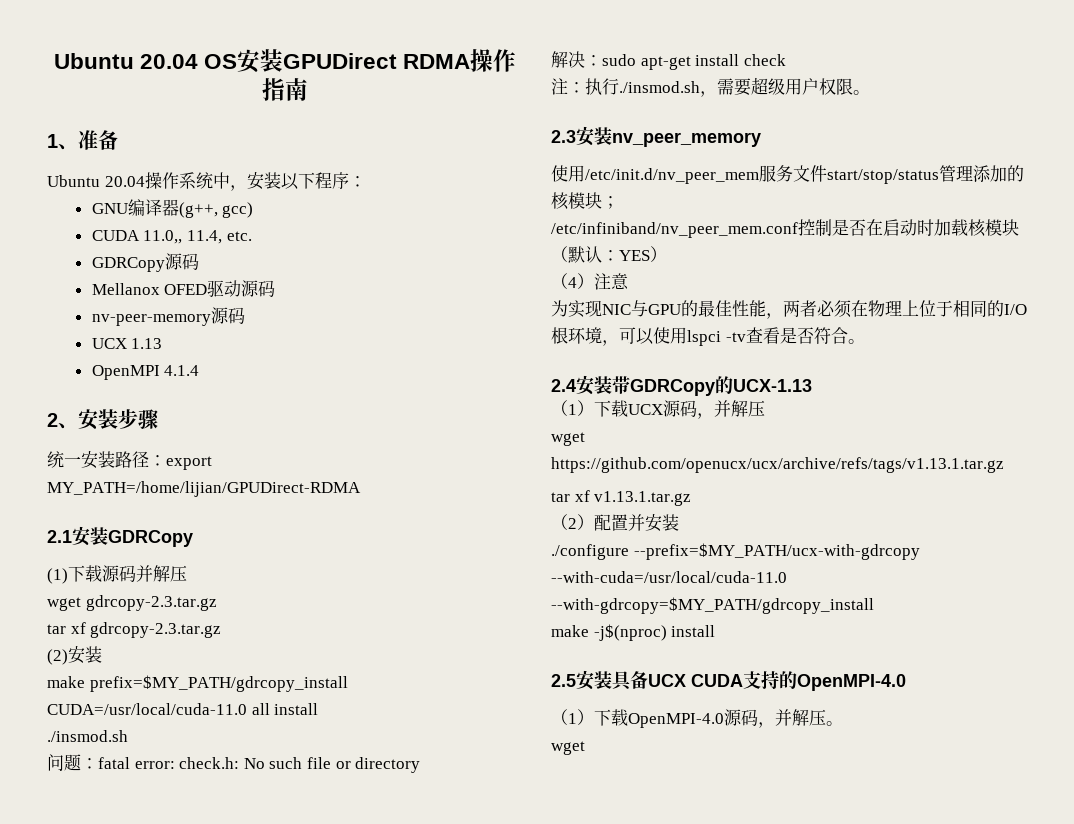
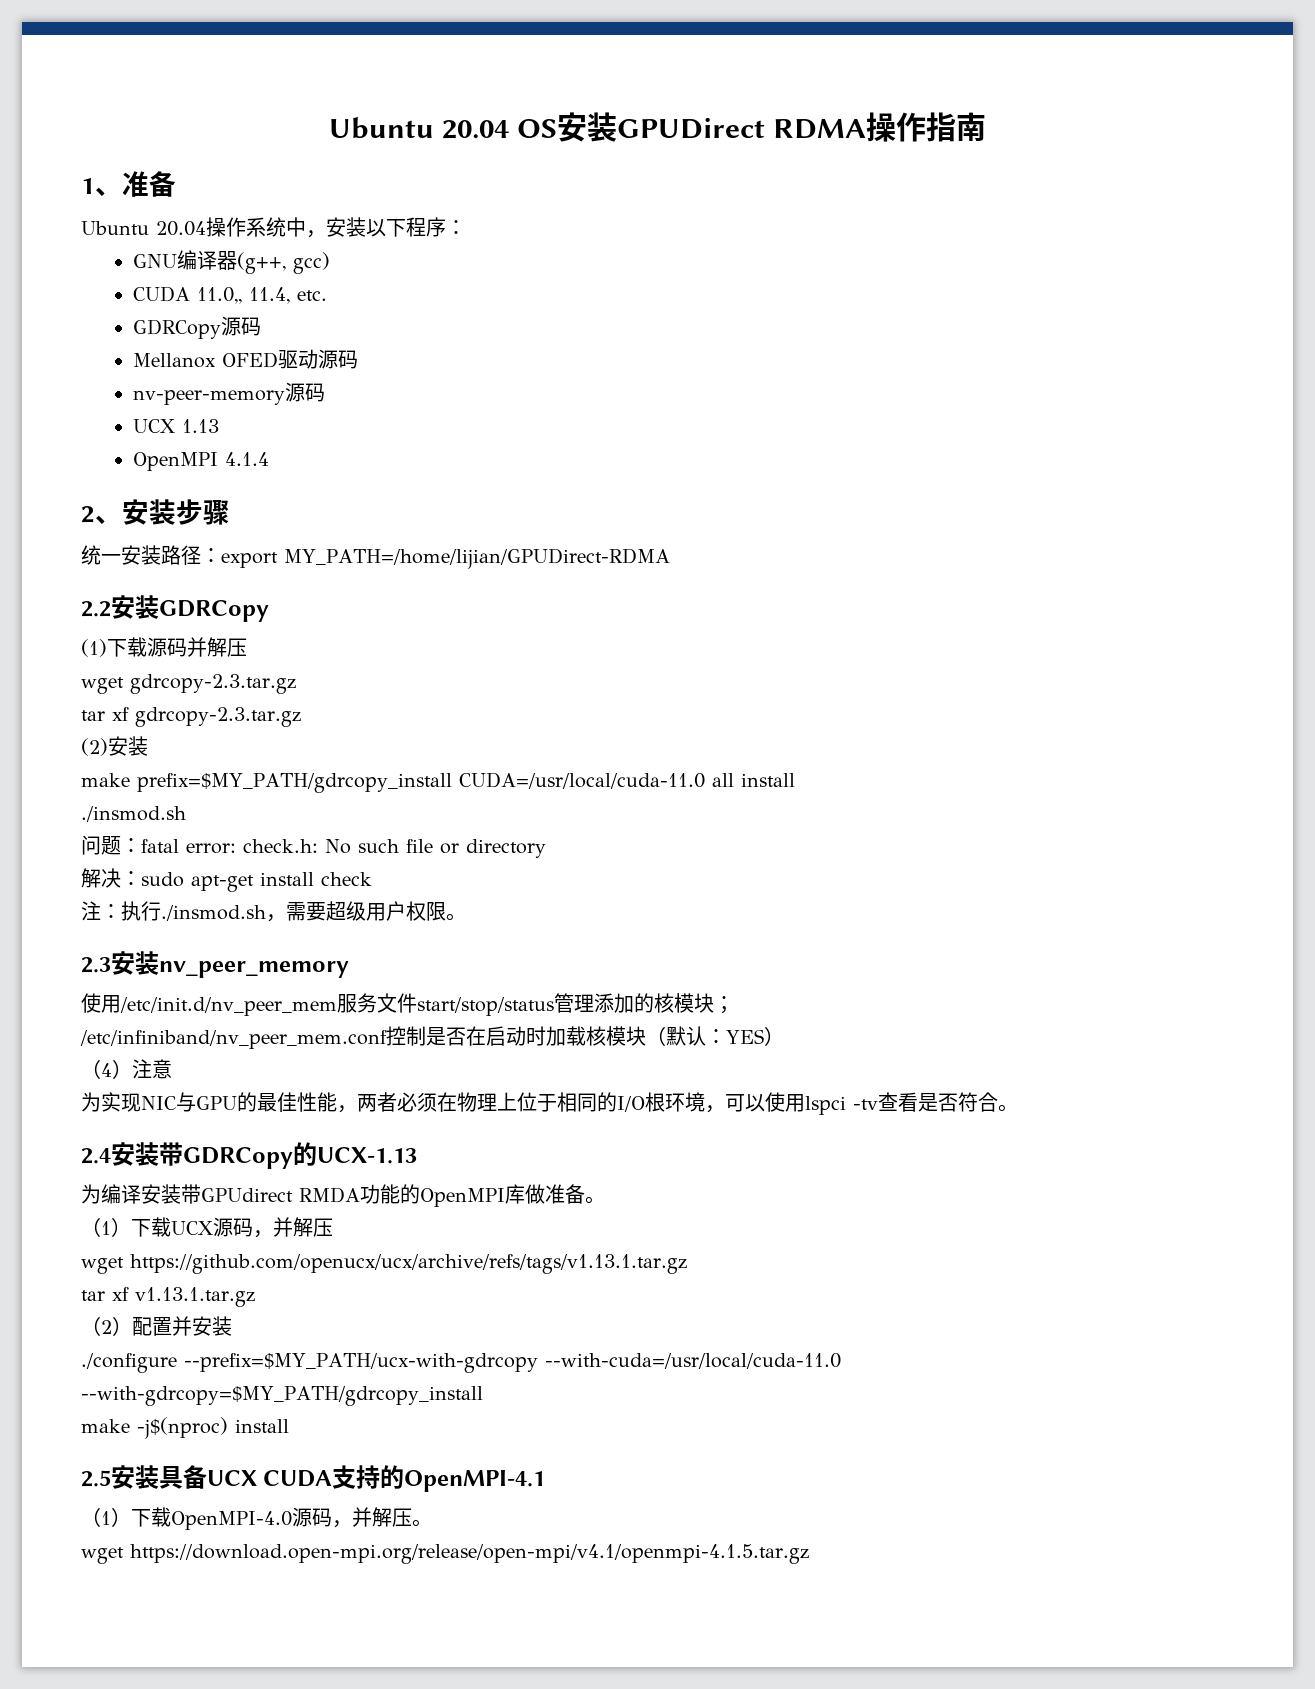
- 2.1安装GDRCopy
+ 2.2安装GDRCopy
+ 为编译安装带GPUdirect RMDA功能的OpenMPI库做准备。
- 2.5安装具备UCX CUDA支持的OpenMPI-4.0
+ 2.5安装具备UCX CUDA支持的OpenMPI-4.1
  （1）下载OpenMPI-4.0源码，并解压。
- wget
+ wget https://download.open-mpi.org/release/open-mpi/v4.1/openmpi-4.1.5.tar.gz

